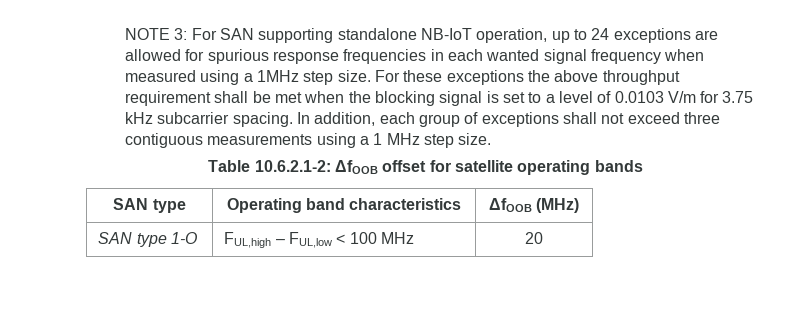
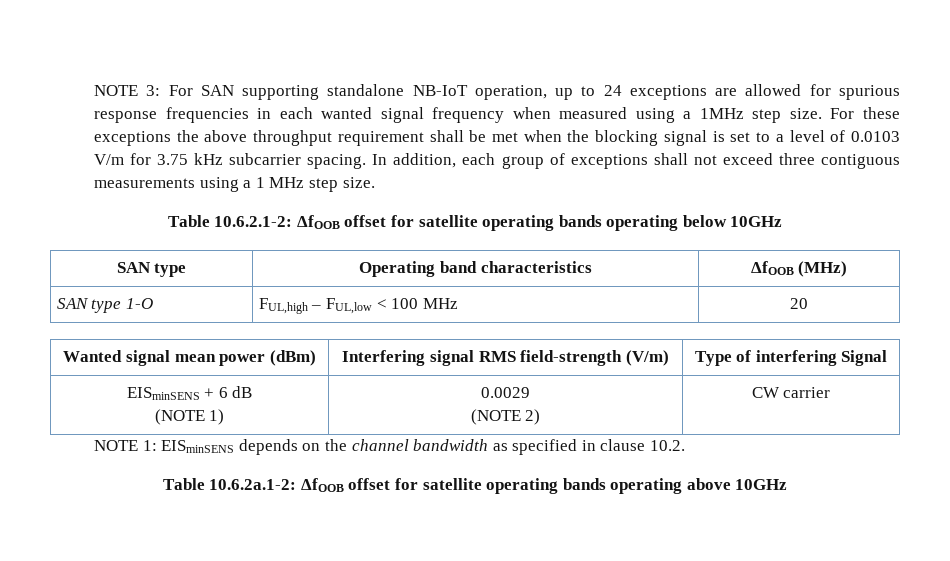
- Table 10.6.2.1-2: ΔfOOB offset for satellite operating bands
+ Table 10.6.2.1-2: ΔfOOB offset for satellite operating bands operating below 10GHz
+ Wanted signal mean power (dBm) | Interfering signal RMS field-strength (V/m) | Type of interfering Signal
+ EISminSENS + 6 dB
+ (NOTE 1) | 0.0029
+ (NOTE 2) | CW carrier
+ NOTE 1: EISminSENS depends on the channel bandwidth as specified in clause 10.2.
+ Table 10.6.2a.1-2: ΔfOOB offset for satellite operating bands operating above 10GHz

